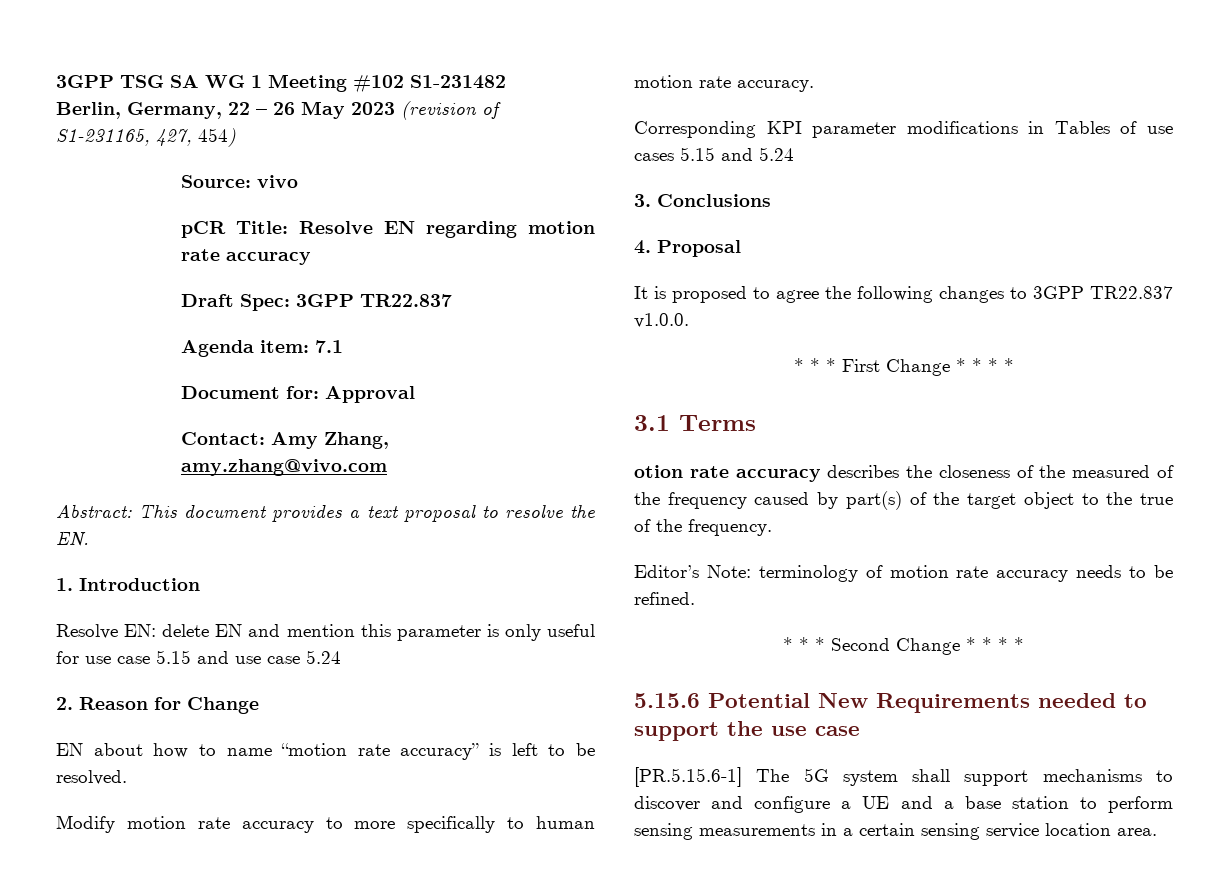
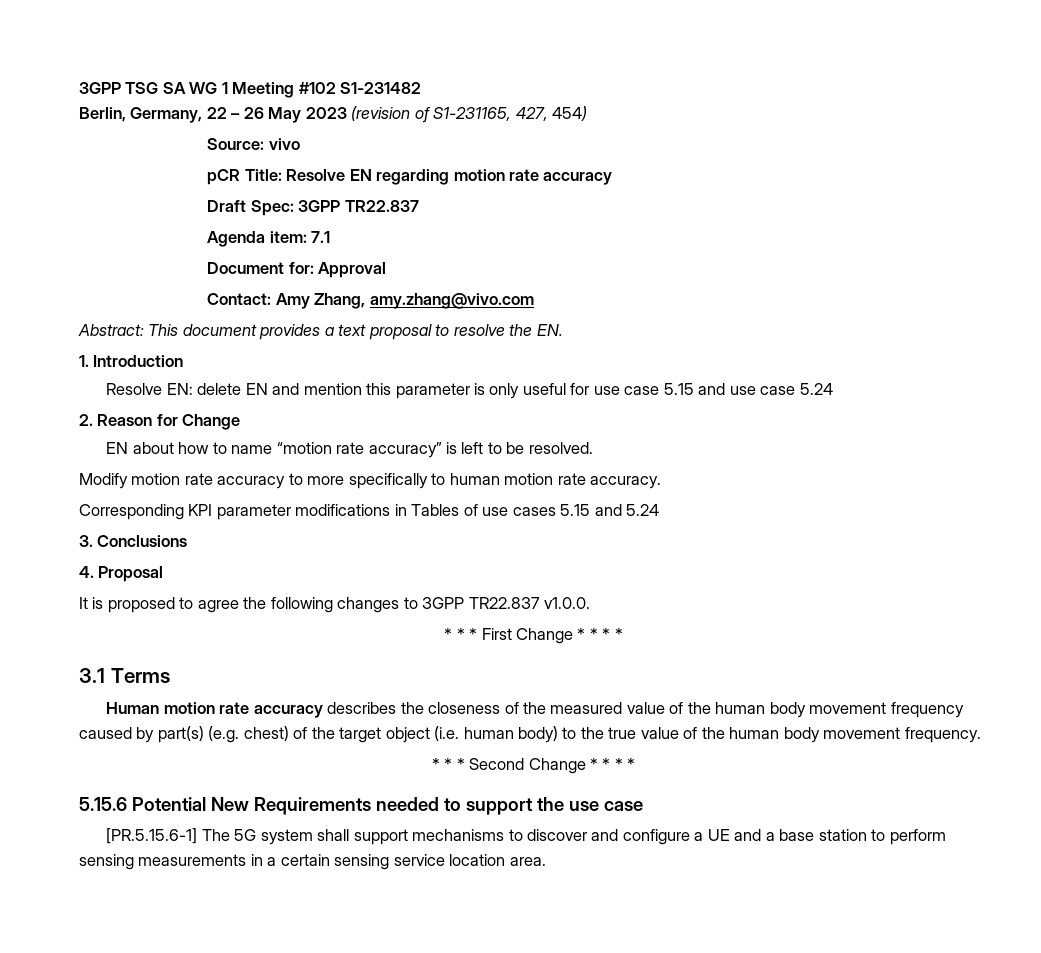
- otion rate accuracy describes the closeness of the measured of the frequency caused by part(s) of the target object to the true of the frequency.
- Editor’s Note: terminology of motion rate accuracy needs to be refined.
+ Human motion rate accuracy describes the closeness of the measured value of the human body movement frequency caused by part(s) (e.g. chest) of the target object (i.e. human body) to the true value of the human body movement frequency.

